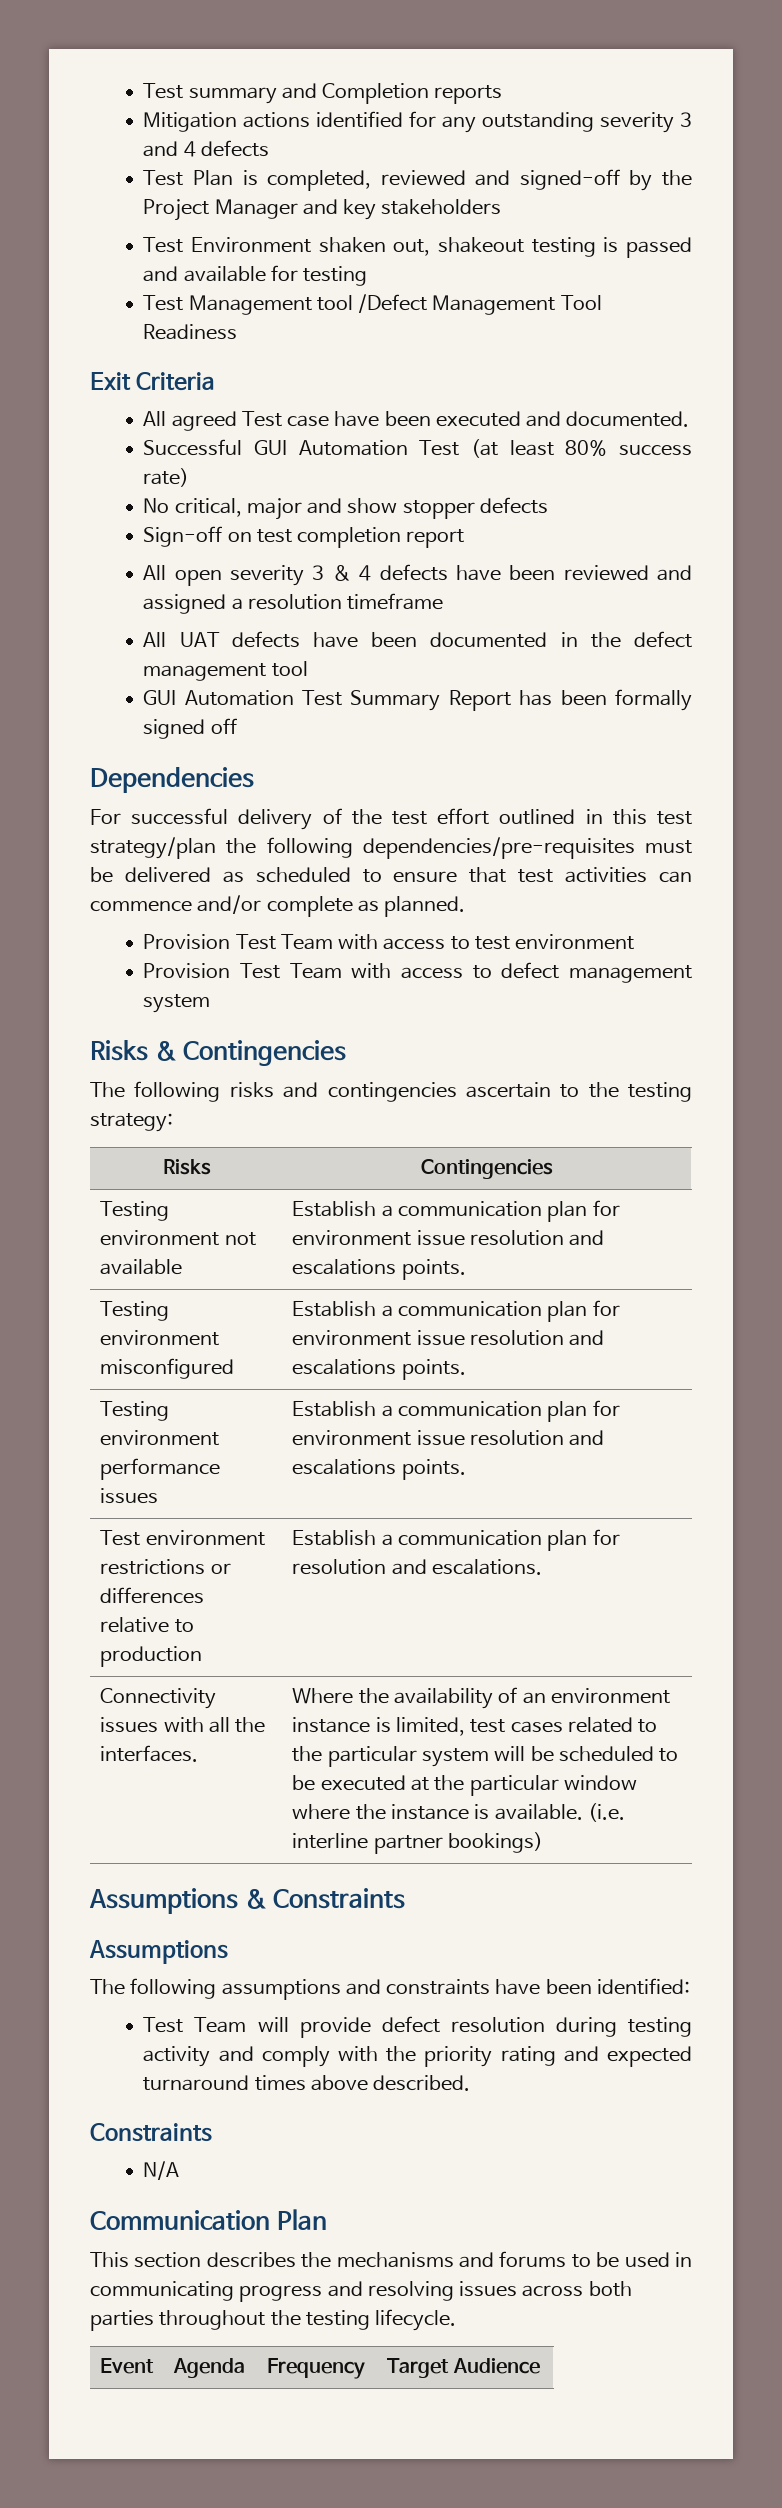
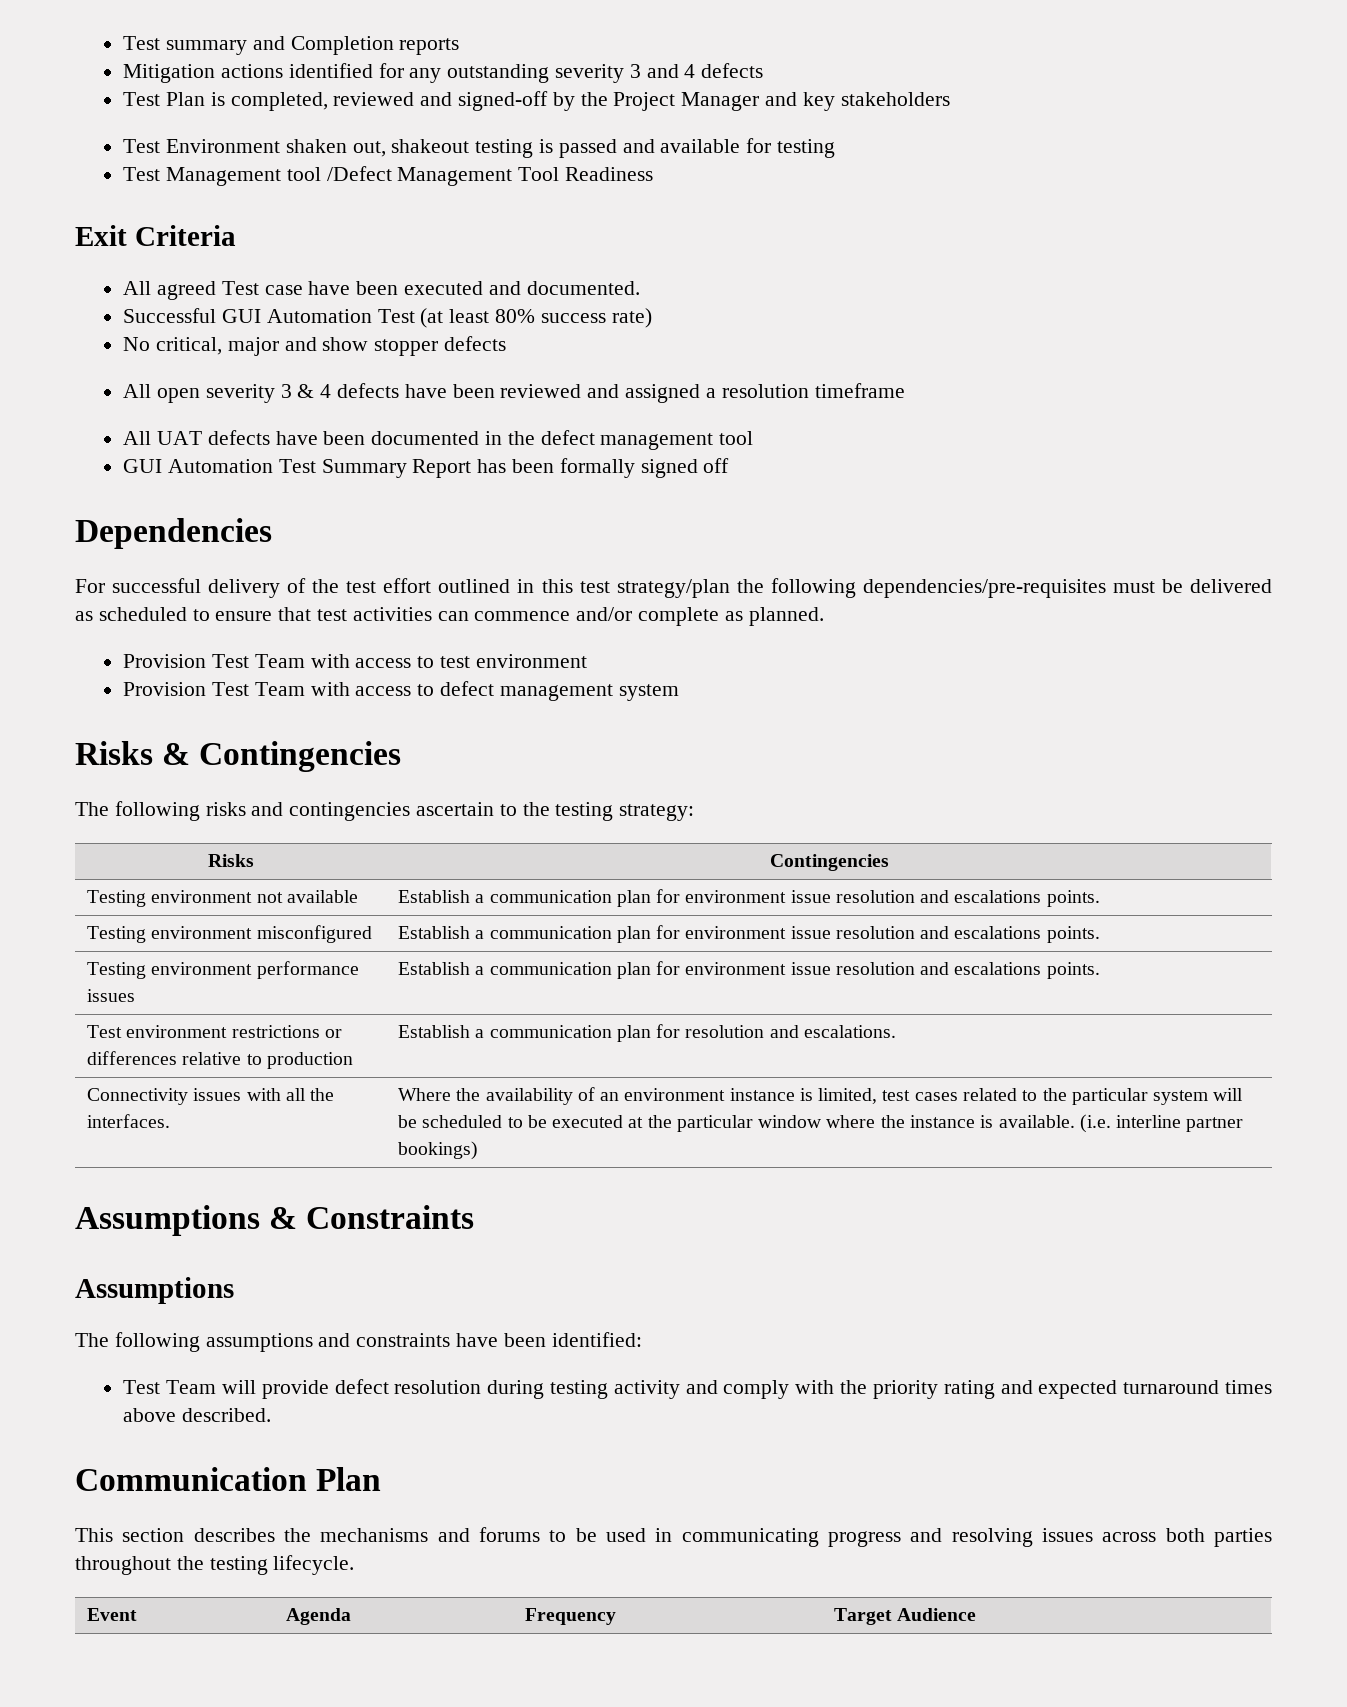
- Sign-off on test completion report
  Test Team will provide defect resolution during testing activity and comply with the priority rating and expected turnaround times above described.
- Constraints
- N/A

